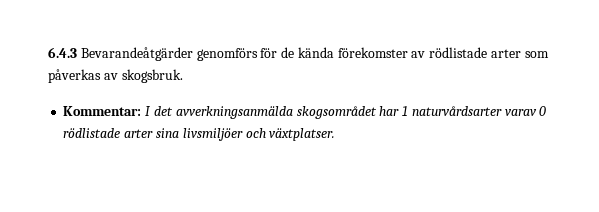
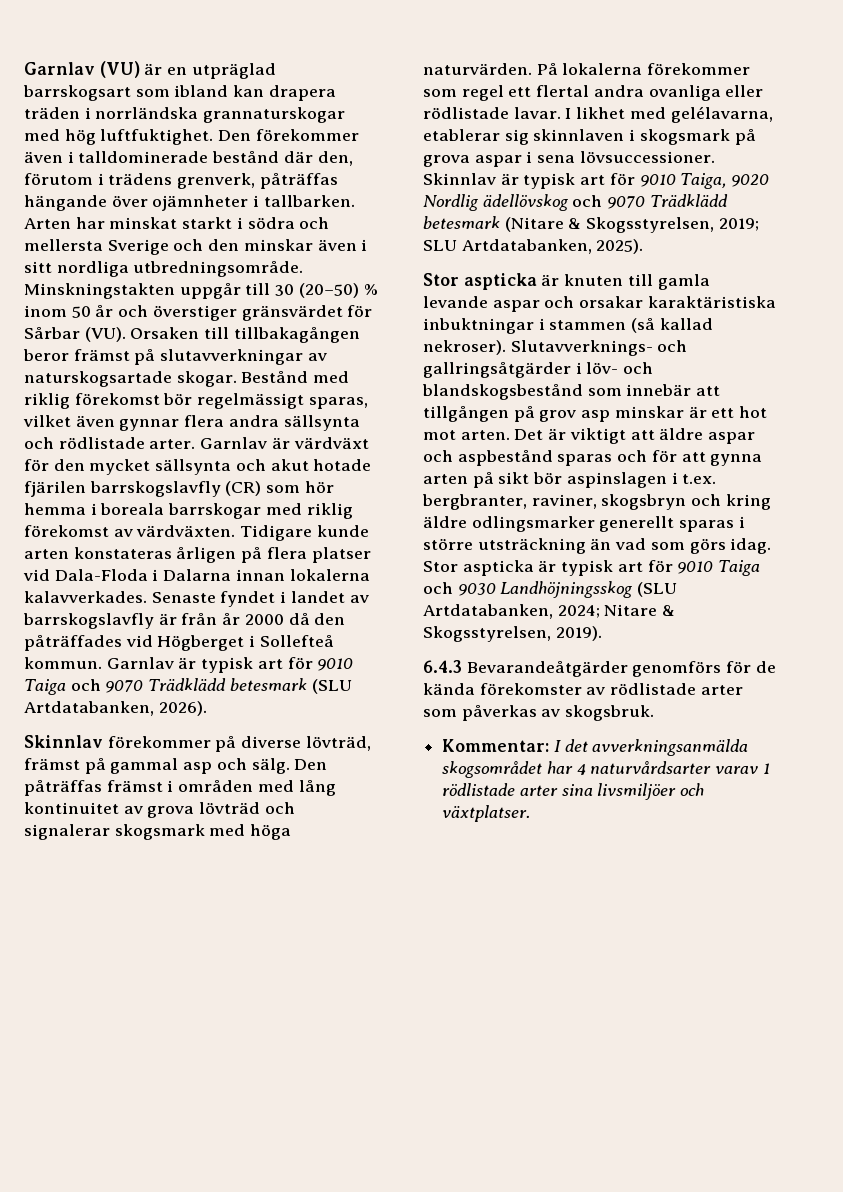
+ Garnlav (VU) är en utpräglad barrskogsart som ibland kan drapera träden i norrländska grannaturskogar med hög luftfuktighet. Den förekommer även i talldominerade bestånd där den, förutom i trädens grenverk, påträffas hängande över ojämnheter i tallbarken. Arten har minskat starkt i södra och mellersta Sverige och den minskar även i sitt nordliga utbredningsområde. Minskningstakten uppgår till 30 (20–50) % inom 50 år och överstiger gränsvärdet för Sårbar (VU). Orsaken till tillbakagången beror främst på slutavverkningar av naturskogsartade skogar. Bestånd med riklig förekomst bör regelmässigt sparas, vilket även gynnar flera andra sällsynta och rödlistade arter. Garnlav är värdväxt för den mycket sällsynta och akut hotade fjärilen barrskogslavfly (CR) som hör hemma i boreala barrskogar med riklig förekomst av värdväxten. Tidigare kunde arten konstateras årligen på flera platser vid Dala-Floda i Dalarna innan lokalerna kalavverkades. Senaste fyndet i landet av barrskogslavfly är från år 2000 då den påträffades vid Högberget i Sollefteå kommun. Garnlav är typisk art för 9010 Taiga och 9070 Trädklädd betesmark (SLU Artdatabanken, 2026).
+ Skinnlav förekommer på diverse lövträd, främst på gammal asp och sälg. Den påträffas främst i områden med lång kontinuitet av grova lövträd och signalerar skogsmark med höga naturvärden. På lokalerna förekommer som regel ett flertal andra ovanliga eller rödlistade lavar. I likhet med gelélavarna, etablerar sig skinnlaven i skogsmark på grova aspar i sena lövsuccessioner. Skinnlav är typisk art för 9010 Taiga, 9020 Nordlig ädellövskog och 9070 Trädklädd betesmark (Nitare & Skogsstyrelsen, 2019; SLU Artdatabanken, 2025).
+ Stor aspticka är knuten till gamla levande aspar och orsakar karaktäristiska inbuktningar i stammen (så kallad nekroser). Slutavverknings- och gallringsåtgärder i löv- och blandskogsbestånd som innebär att tillgången på grov asp minskar är ett hot mot arten. Det är viktigt att äldre aspar och aspbestånd sparas och för att gynna arten på sikt bör aspinslagen i t.ex. bergbranter, raviner, skogsbryn och kring äldre odlingsmarker generellt sparas i större utsträckning än vad som görs idag. Stor aspticka är typisk art för 9010 Taiga och 9030 Landhöjningsskog (SLU Artdatabanken, 2024; Nitare & Skogsstyrelsen, 2019).
- Kommentar: I det avverkningsanmälda skogsområdet har 1 naturvårdsarter varav 0 rödlistade arter sina livsmiljöer och växtplatser.
+ Kommentar: I det avverkningsanmälda skogsområdet har 4 naturvårdsarter varav 1 rödlistade arter sina livsmiljöer och växtplatser.

